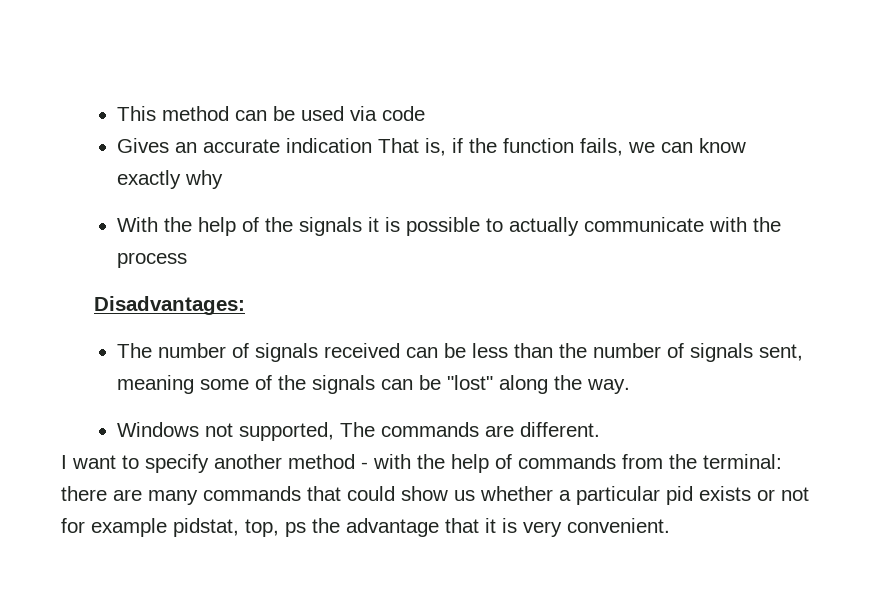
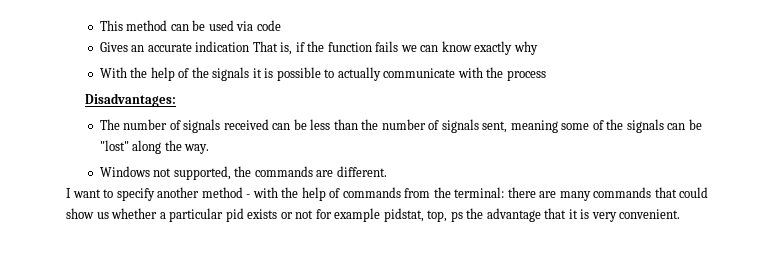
- Gives an accurate indication That is, if the function fails, we can know exactly why
+ Gives an accurate indication That is, if the function fails we can know exactly why
- Windows not supported, The commands are different.
+ Windows not supported, the commands are different.

